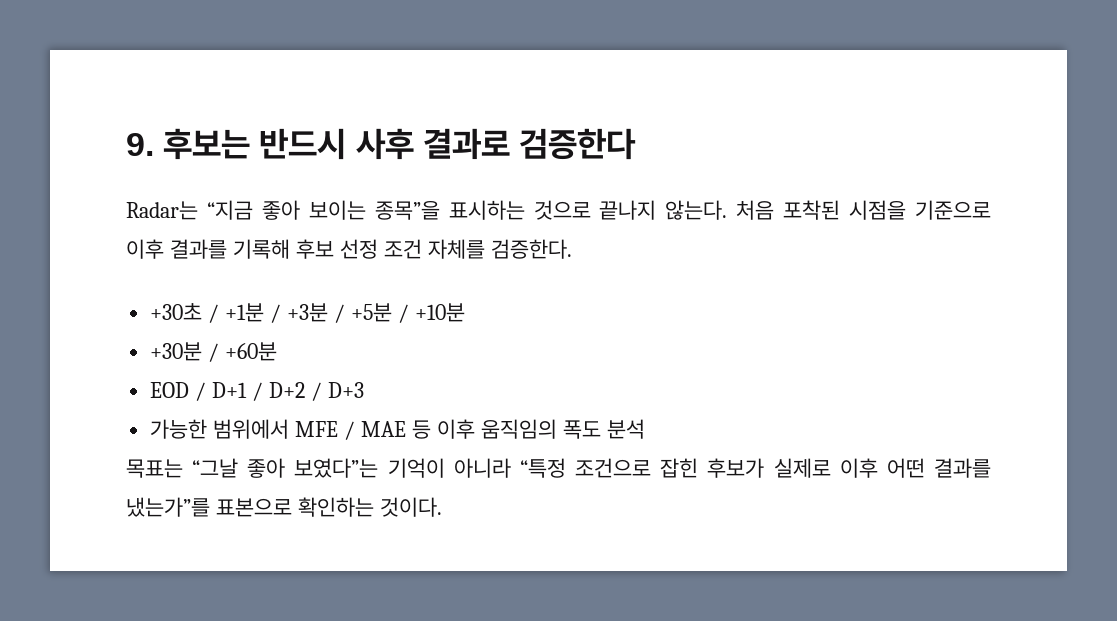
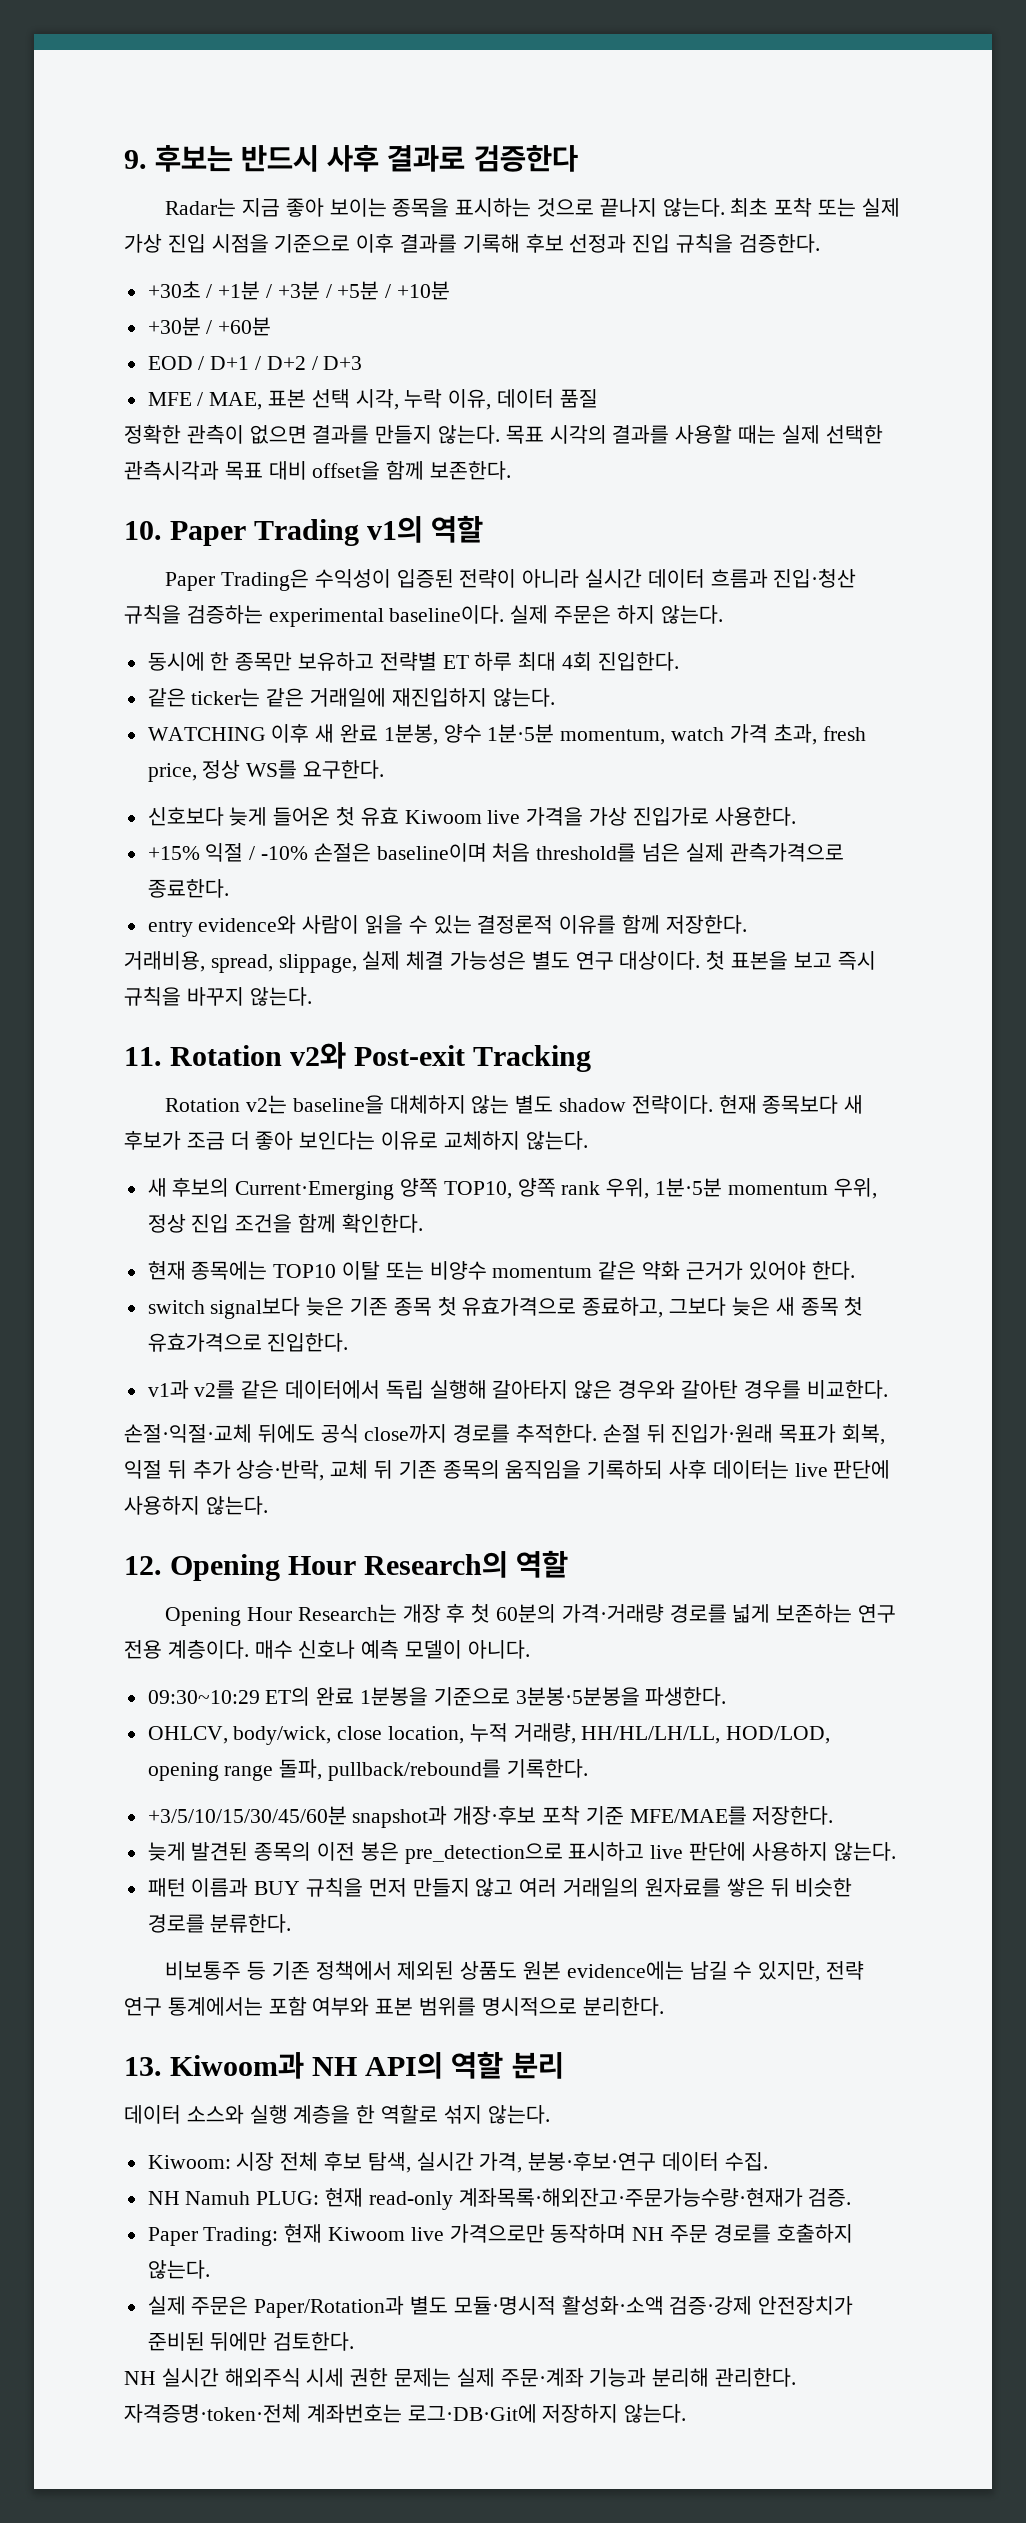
- Radar는 “지금 좋아 보이는 종목”을 표시하는 것으로 끝나지 않는다.
+ Radar는 지금 좋아 보이는 종목을 표시하는 것으로 끝나지 않는다.
- 처음 포착된 시점을 기준으로 이후 결과를 기록해 후보 선정 조건 자체를 검증한다.
+ 최초 포착 또는 실제 가상 진입 시점을 기준으로 이후 결과를 기록해 후보 선정과 진입 규칙을 검증한다.
- 가능한 범위에서 MFE / MAE 등 이후 움직임의 폭도 분석
- 목표는 “그날 좋아 보였다”는 기억이 아니라 “특정 조건으로 잡힌 후보가 실제로 이후 어떤 결과를 냈는가”를 표본으로 확인하는 것이다.
+ MFE / MAE, 표본 선택 시각, 누락 이유, 데이터 품질
+ 정확한 관측이 없으면 결과를 만들지 않는다. 목표 시각의 결과를 사용할 때는 실제 선택한 관측시각과 목표 대비 offset을 함께 보존한다.
+ 10. Paper Trading v1의 역할
+ Paper Trading은 수익성이 입증된 전략이 아니라 실시간 데이터 흐름과 진입·청산 규칙을 검증하는 experimental baseline이다. 실제 주문은 하지 않는다.
+ 동시에 한 종목만 보유하고 전략별 ET 하루 최대 4회 진입한다.
+ 같은 ticker는 같은 거래일에 재진입하지 않는다.
+ WATCHING 이후 새 완료 1분봉, 양수 1분·5분 momentum, watch 가격 초과, fresh price, 정상 WS를 요구한다.
+ 신호보다 늦게 들어온 첫 유효 Kiwoom live 가격을 가상 진입가로 사용한다.
+ +15% 익절 / -10% 손절은 baseline이며 처음 threshold를 넘은 실제 관측가격으로 종료한다.
+ entry evidence와 사람이 읽을 수 있는 결정론적 이유를 함께 저장한다.
+ 거래비용, spread, slippage, 실제 체결 가능성은 별도 연구 대상이다. 첫 표본을 보고 즉시 규칙을 바꾸지 않는다.
+ 11. Rotation v2와 Post-exit Tracking
+ Rotation v2는 baseline을 대체하지 않는 별도 shadow 전략이다. 현재 종목보다 새 후보가 조금 더 좋아 보인다는 이유로 교체하지 않는다.
+ 새 후보의 Current·Emerging 양쪽 TOP10, 양쪽 rank 우위, 1분·5분 momentum 우위, 정상 진입 조건을 함께 확인한다.
+ 현재 종목에는 TOP10 이탈 또는 비양수 momentum 같은 약화 근거가 있어야 한다.
+ switch signal보다 늦은 기존 종목 첫 유효가격으로 종료하고, 그보다 늦은 새 종목 첫 유효가격으로 진입한다.
+ v1과 v2를 같은 데이터에서 독립 실행해 갈아타지 않은 경우와 갈아탄 경우를 비교한다.
+ 손절·익절·교체 뒤에도 공식 close까지 경로를 추적한다. 손절 뒤 진입가·원래 목표가 회복, 익절 뒤 추가 상승·반락, 교체 뒤 기존 종목의 움직임을 기록하되 사후 데이터는 live 판단에 사용하지 않는다.
+ 12. Opening Hour Research의 역할
+ Opening Hour Research는 개장 후 첫 60분의 가격·거래량 경로를 넓게 보존하는 연구 전용 계층이다. 매수 신호나 예측 모델이 아니다.
+ 09:30~10:29 ET의 완료 1분봉을 기준으로 3분봉·5분봉을 파생한다.
+ OHLCV, body/wick, close location, 누적 거래량, HH/HL/LH/LL, HOD/LOD, opening range 돌파, pullback/rebound를 기록한다.
+ +3/5/10/15/30/45/60분 snapshot과 개장·후보 포착 기준 MFE/MAE를 저장한다.
+ 늦게 발견된 종목의 이전 봉은 pre_detection으로 표시하고 live 판단에 사용하지 않는다.
+ 패턴 이름과 BUY 규칙을 먼저 만들지 않고 여러 거래일의 원자료를 쌓은 뒤 비슷한 경로를 분류한다.
+ 비보통주 등 기존 정책에서 제외된 상품도 원본 evidence에는 남길 수 있지만, 전략 연구 통계에서는 포함 여부와 표본 범위를 명시적으로 분리한다.
+ 13. Kiwoom과 NH API의 역할 분리
+ 데이터 소스와 실행 계층을 한 역할로 섞지 않는다.
+ Kiwoom: 시장 전체 후보 탐색, 실시간 가격, 분봉·후보·연구 데이터 수집.
+ NH Namuh PLUG: 현재 read-only 계좌목록·해외잔고·주문가능수량·현재가 검증.
+ Paper Trading: 현재 Kiwoom live 가격으로만 동작하며 NH 주문 경로를 호출하지 않는다.
+ 실제 주문은 Paper/Rotation과 별도 모듈·명시적 활성화·소액 검증·강제 안전장치가 준비된 뒤에만 검토한다.
+ NH 실시간 해외주식 시세 권한 문제는 실제 주문·계좌 기능과 분리해 관리한다. 자격증명·token·전체 계좌번호는 로그·DB·Git에 저장하지 않는다.

